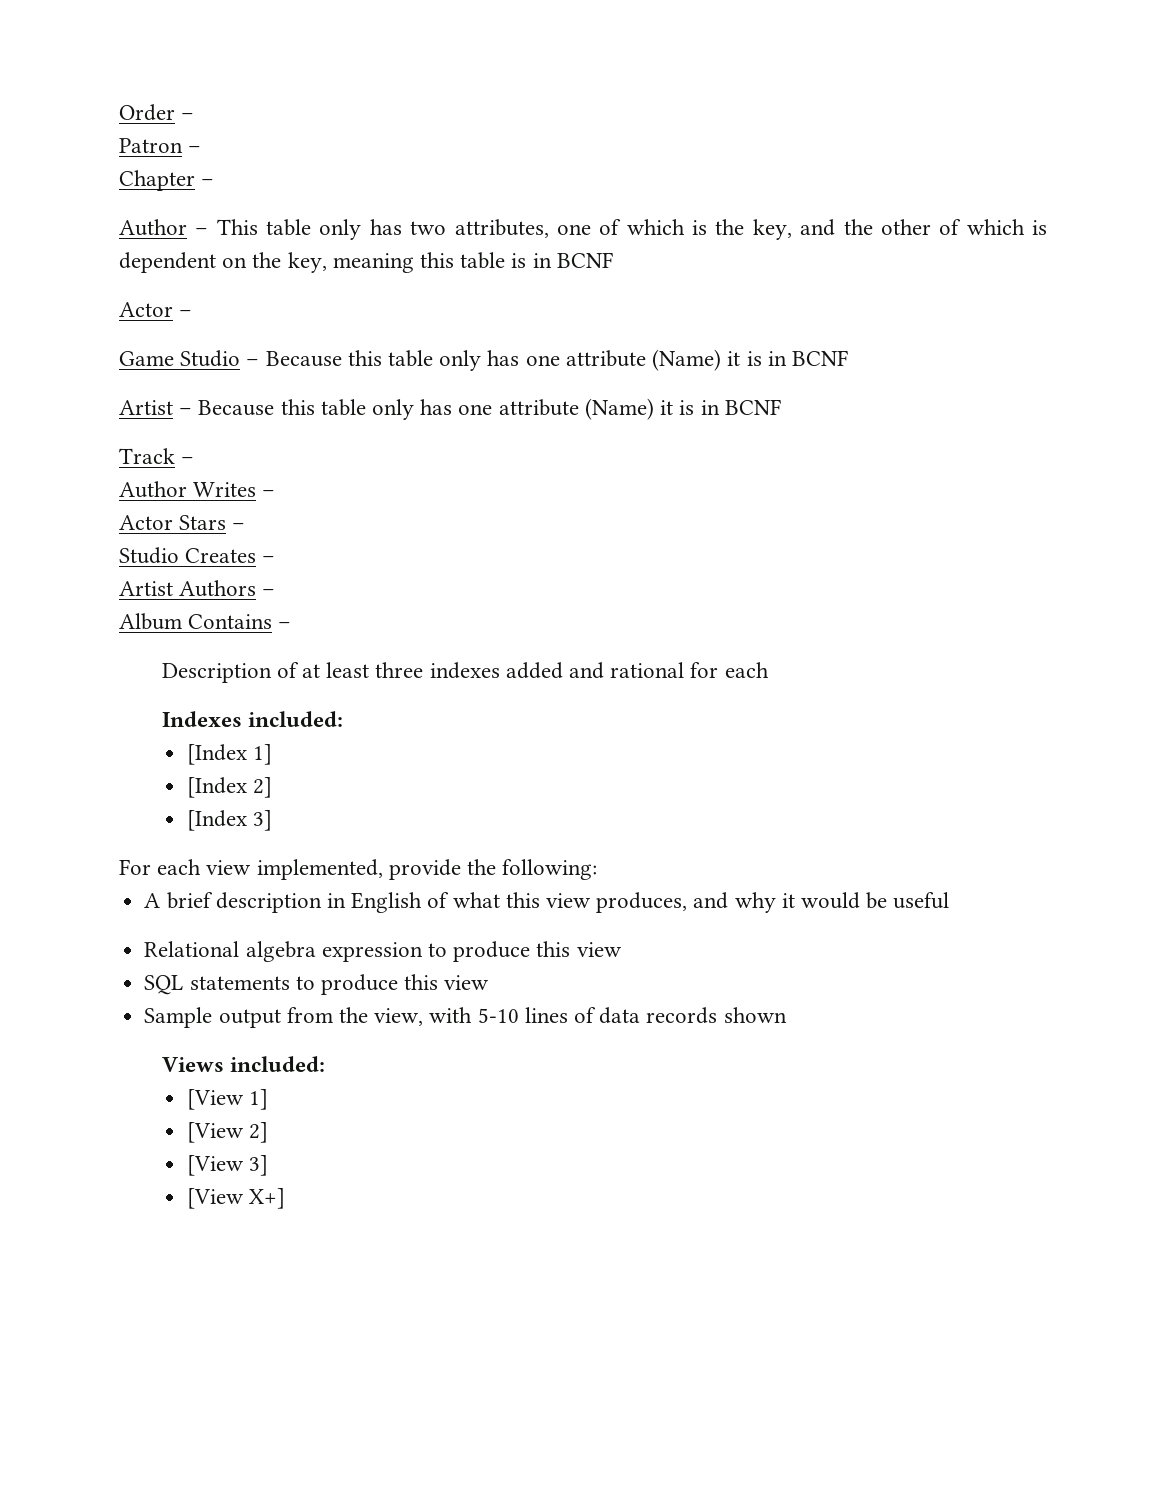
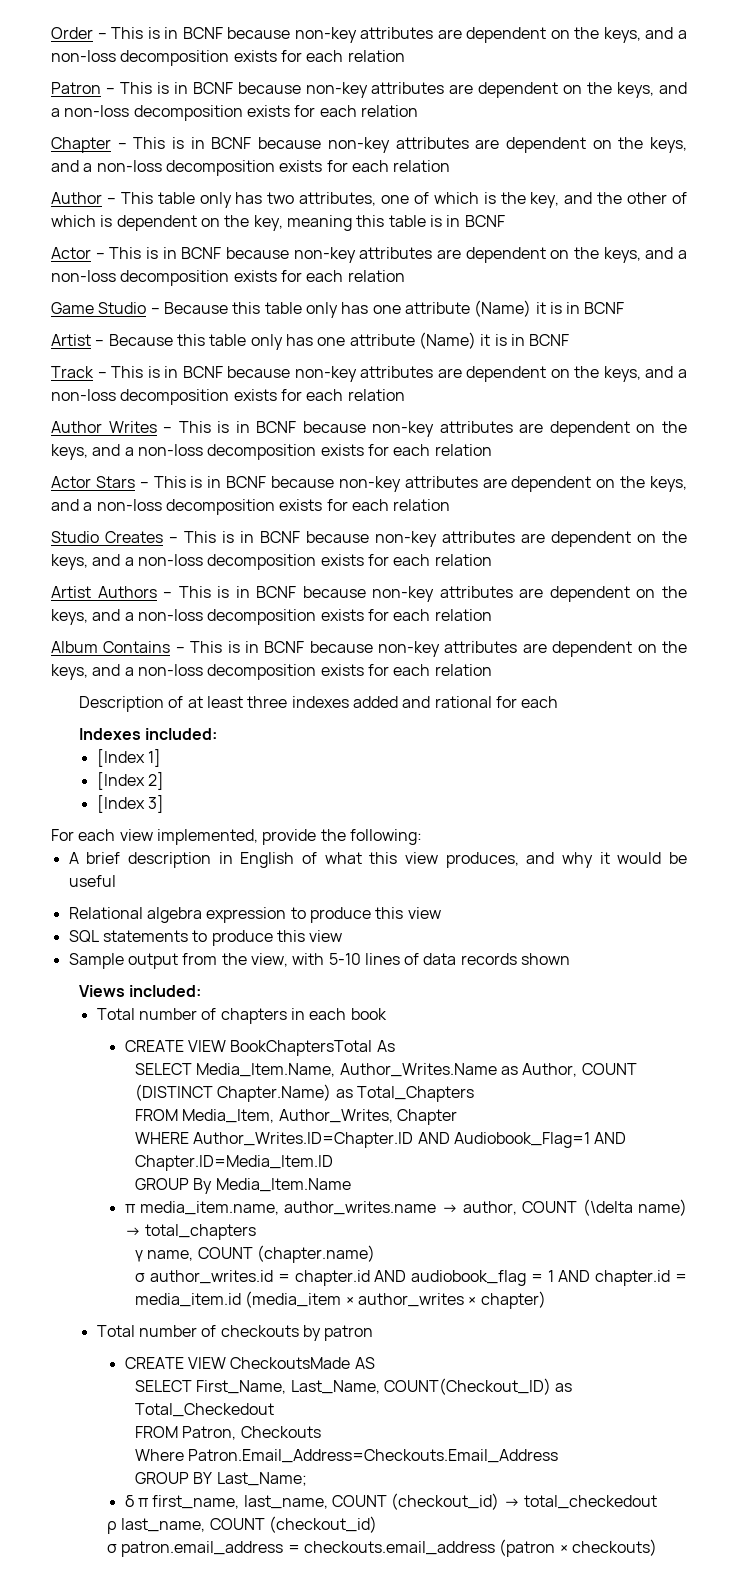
- Order –
- Patron –
- Chapter –
+ Order – This is in BCNF because non-key attributes are dependent on the keys, and a non-loss decomposition exists for each relation
+ Patron – This is in BCNF because non-key attributes are dependent on the keys, and a non-loss decomposition exists for each relation
+ Chapter – This is in BCNF because non-key attributes are dependent on the keys, and a non-loss decomposition exists for each relation
- Actor –
+ Actor – This is in BCNF because non-key attributes are dependent on the keys, and a non-loss decomposition exists for each relation
- Track –
- Author Writes –
- Actor Stars –
- Studio Creates –
- Artist Authors –
- Album Contains –
+ Track – This is in BCNF because non-key attributes are dependent on the keys, and a non-loss decomposition exists for each relation
+ Author Writes – This is in BCNF because non-key attributes are dependent on the keys, and a non-loss decomposition exists for each relation
+ Actor Stars – This is in BCNF because non-key attributes are dependent on the keys, and a non-loss decomposition exists for each relation
+ Studio Creates – This is in BCNF because non-key attributes are dependent on the keys, and a non-loss decomposition exists for each relation
+ Artist Authors – This is in BCNF because non-key attributes are dependent on the keys, and a non-loss decomposition exists for each relation
+ Album Contains – This is in BCNF because non-key attributes are dependent on the keys, and a non-loss decomposition exists for each relation
- [View 1]
- [View 2]
- [View 3]
- [View X+]
+ Total number of chapters in each book
+ CREATE VIEW BookChaptersTotal As
+ SELECT Media_Item.Name, Author_Writes.Name as Author, COUNT (DISTINCT Chapter.Name) as Total_Chapters
+ FROM Media_Item, Author_Writes, Chapter
+ WHERE Author_Writes.ID=Chapter.ID AND Audiobook_Flag=1 AND Chapter.ID=Media_Item.ID
+ GROUP By Media_Item.Name
+ π media_item.name, author_writes.name → author, COUNT (\delta name) → total_chapters
+ γ name, COUNT (chapter.name)
+ σ author_writes.id = chapter.id AND audiobook_flag = 1 AND chapter.id = media_item.id (media_item × author_writes × chapter)
+ Total number of checkouts by patron
+ CREATE VIEW CheckoutsMade AS
+ SELECT First_Name, Last_Name, COUNT(Checkout_ID) as Total_Checkedout
+ FROM Patron, Checkouts
+ Where Patron.Email_Address=Checkouts.Email_Address
+ GROUP BY Last_Name;
+ δ π first_name, last_name, COUNT (checkout_id) → total_checkedout
+ ρ last_name, COUNT (checkout_id)
+ σ patron.email_address = checkouts.email_address (patron × checkouts)

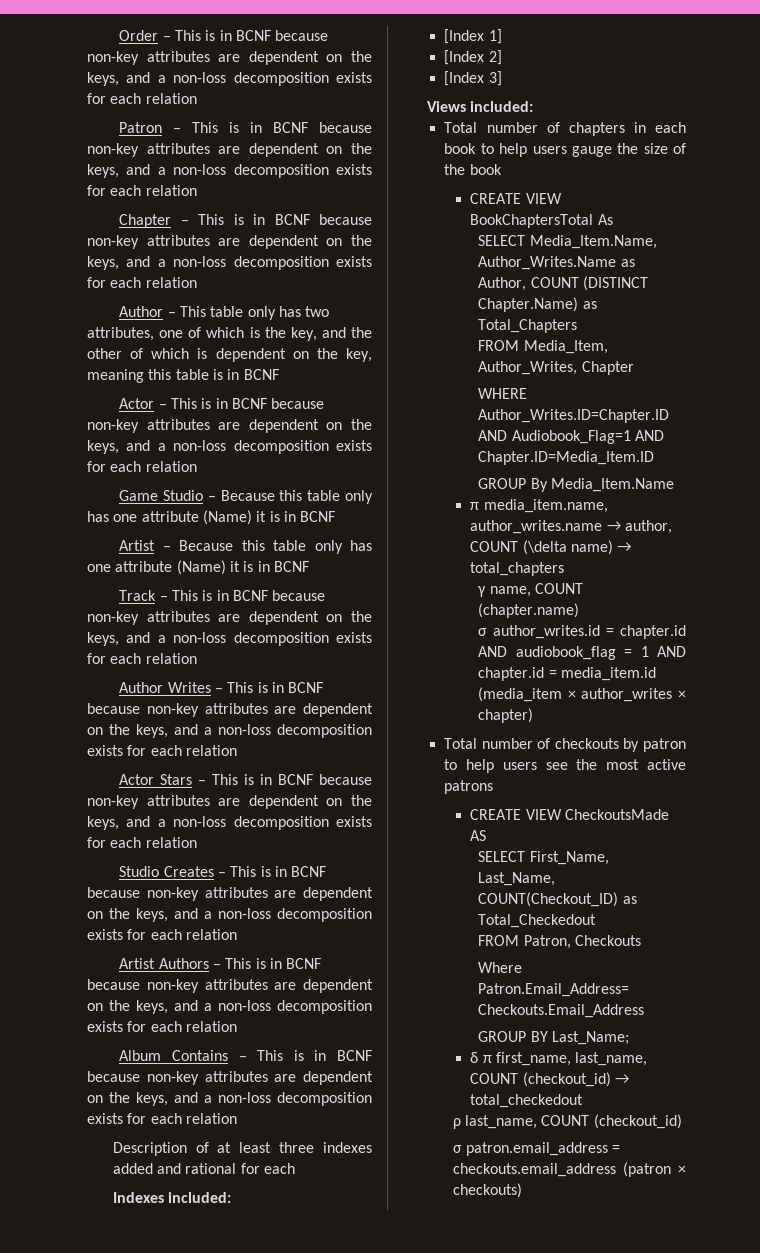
- For each view implemented, provide the following:
- A brief description in English of what this view produces, and why it would be useful
- Relational algebra expression to produce this view
- SQL statements to produce this view
- Sample output from the view, with 5-10 lines of data records shown
- Total number of chapters in each book
+ Total number of chapters in each book to help users gauge the size of the book
- Total number of checkouts by patron
+ Total number of checkouts by patron to help users see the most active patrons

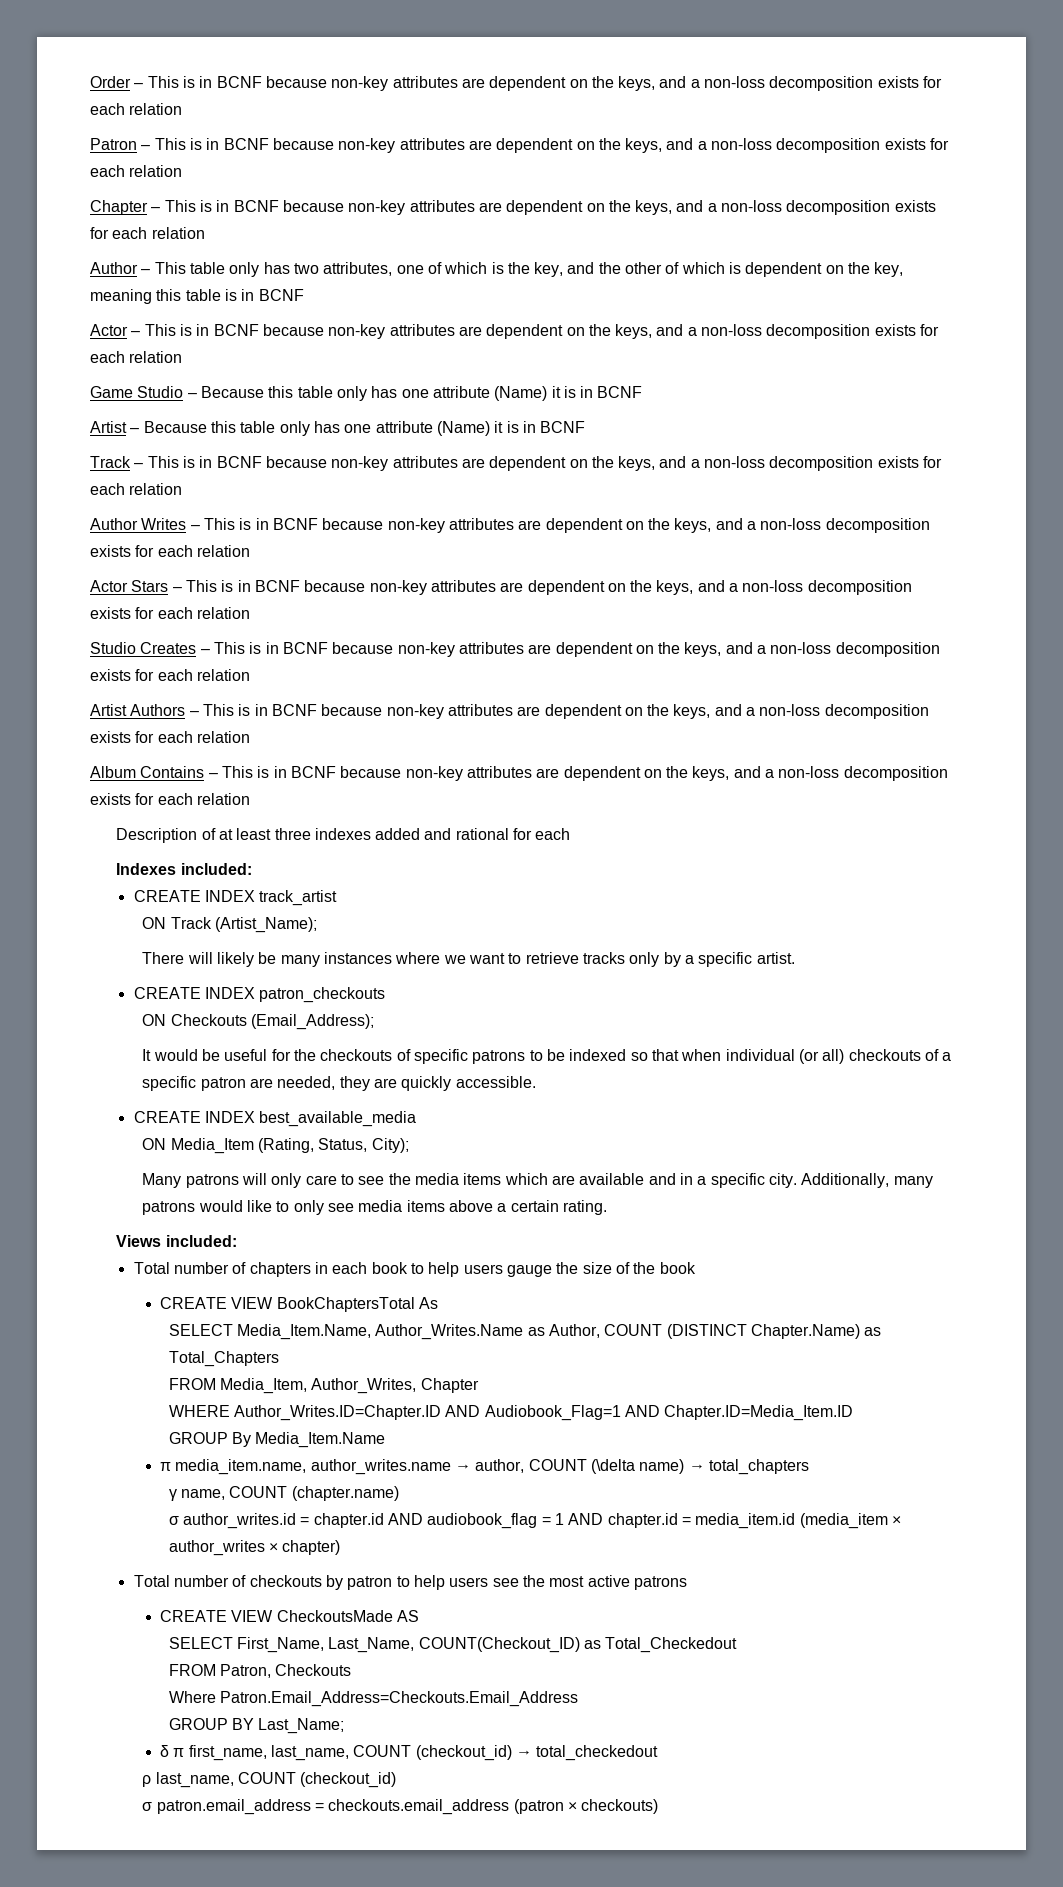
- [Index 1]
- [Index 2]
- [Index 3]
+ CREATE INDEX track_artist
+ ON Track (Artist_Name);
+ There will likely be many instances where we want to retrieve tracks only by a specific artist.
+ CREATE INDEX patron_checkouts
+ ON Checkouts (Email_Address);
+ It would be useful for the checkouts of specific patrons to be indexed so that when individual (or all) checkouts of a specific patron are needed, they are quickly accessible.
+ CREATE INDEX best_available_media
+ ON Media_Item (Rating, Status, City);
+ Many patrons will only care to see the media items which are available and in a specific city. Additionally, many patrons would like to only see media items above a certain rating.

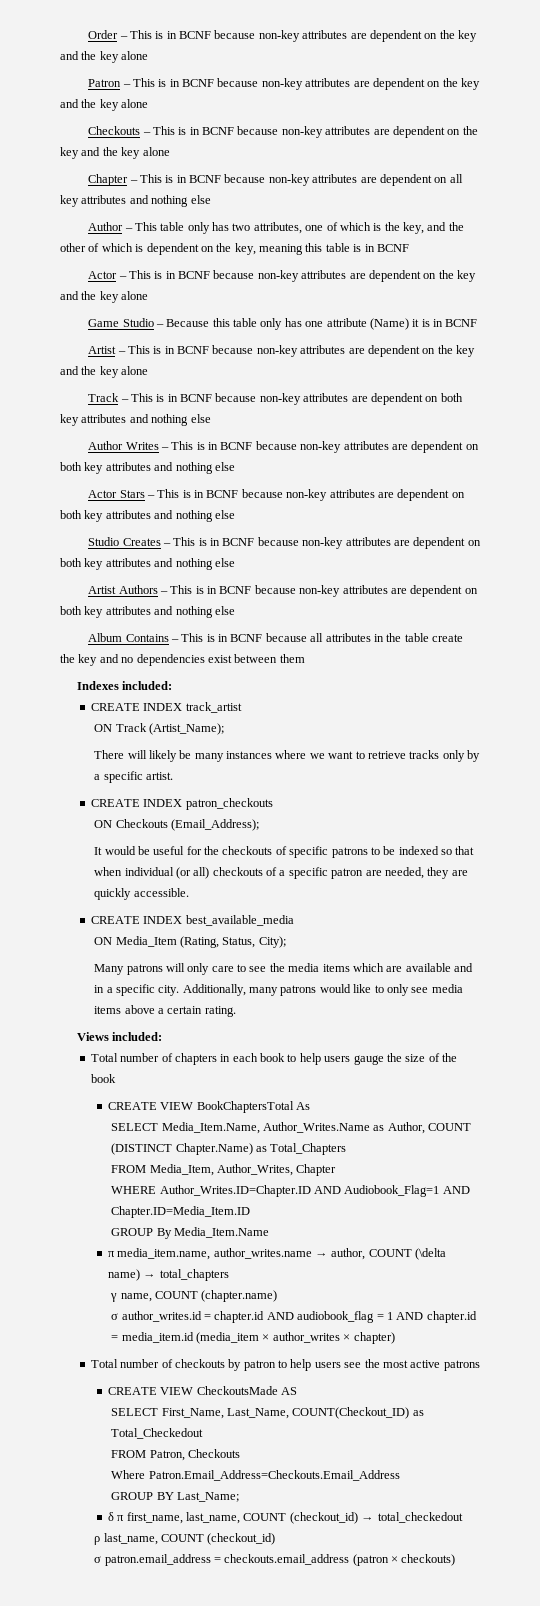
- Order – This is in BCNF because non-key attributes are dependent on the keys, and a non-loss decomposition exists for each relation
+ Order – This is in BCNF because non-key attributes are dependent on the key and the key alone
- Patron – This is in BCNF because non-key attributes are dependent on the keys, and a non-loss decomposition exists for each relation
+ Patron – This is in BCNF because non-key attributes are dependent on the key and the key alone
+ Checkouts – This is in BCNF because non-key attributes are dependent on the key and the key alone
- Chapter – This is in BCNF because non-key attributes are dependent on the keys, and a non-loss decomposition exists for each relation
+ Chapter – This is in BCNF because non-key attributes are dependent on all key attributes and nothing else
- Actor – This is in BCNF because non-key attributes are dependent on the keys, and a non-loss decomposition exists for each relation
+ Actor – This is in BCNF because non-key attributes are dependent on the key and the key alone
- Artist – Because this table only has one attribute (Name) it is in BCNF
+ Artist – This is in BCNF because non-key attributes are dependent on the key and the key alone
- Track – This is in BCNF because non-key attributes are dependent on the keys, and a non-loss decomposition exists for each relation
+ Track – This is in BCNF because non-key attributes are dependent on both key attributes and nothing else
- Author Writes – This is in BCNF because non-key attributes are dependent on the keys, and a non-loss decomposition exists for each relation
+ Author Writes – This is in BCNF because non-key attributes are dependent on both key attributes and nothing else
- Actor Stars – This is in BCNF because non-key attributes are dependent on the keys, and a non-loss decomposition exists for each relation
+ Actor Stars – This is in BCNF because non-key attributes are dependent on both key attributes and nothing else
- Studio Creates – This is in BCNF because non-key attributes are dependent on the keys, and a non-loss decomposition exists for each relation
+ Studio Creates – This is in BCNF because non-key attributes are dependent on both key attributes and nothing else
- Artist Authors – This is in BCNF because non-key attributes are dependent on the keys, and a non-loss decomposition exists for each relation
+ Artist Authors – This is in BCNF because non-key attributes are dependent on both key attributes and nothing else
- Album Contains – This is in BCNF because non-key attributes are dependent on the keys, and a non-loss decomposition exists for each relation
- Description of at least three indexes added and rational for each
+ Album Contains – This is in BCNF because all attributes in the table create the key and no dependencies exist between them

